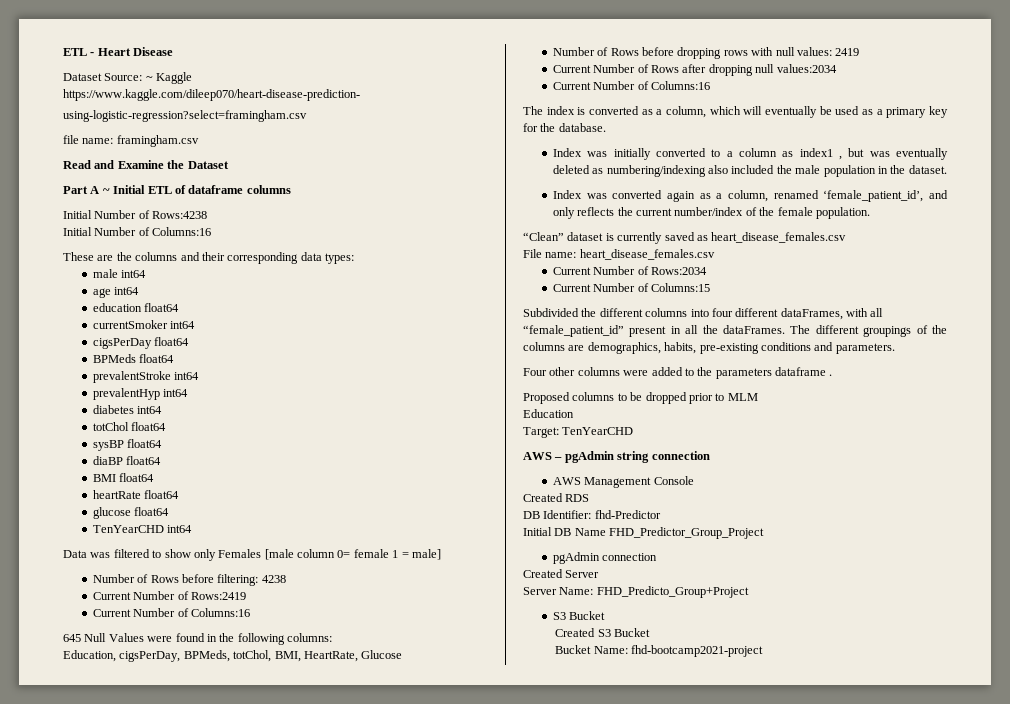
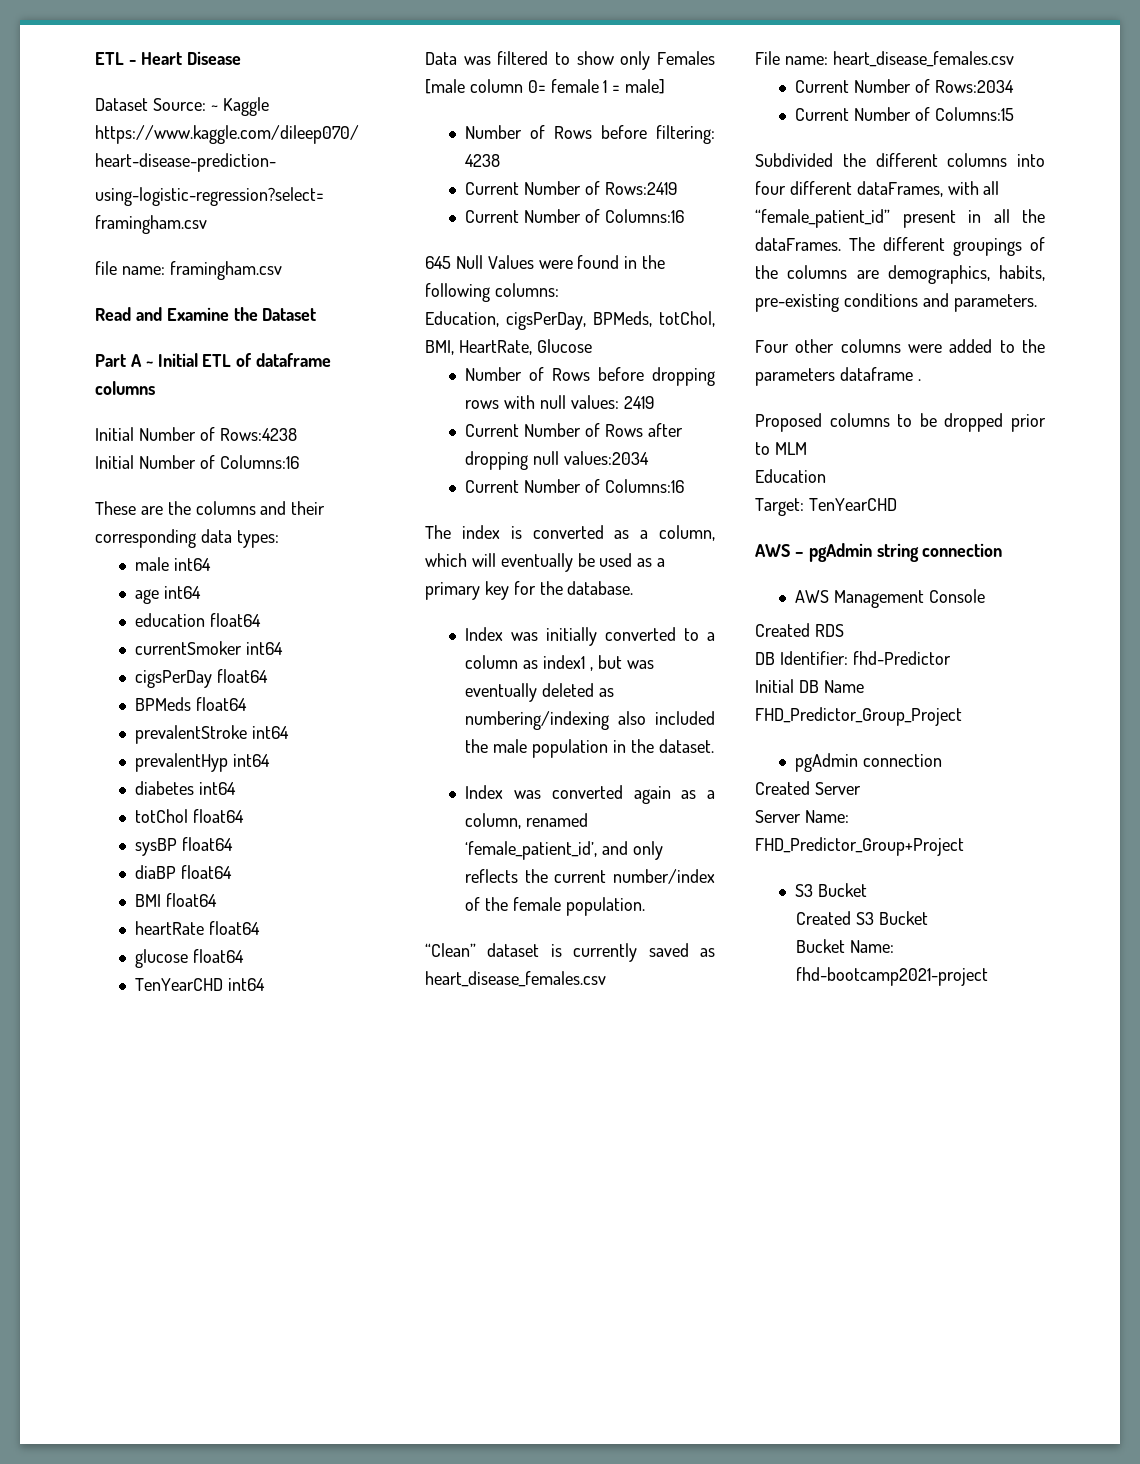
- Server Name: FHD_Predicto_Group+Project
+ Server Name: FHD_Predictor_Group+Project

